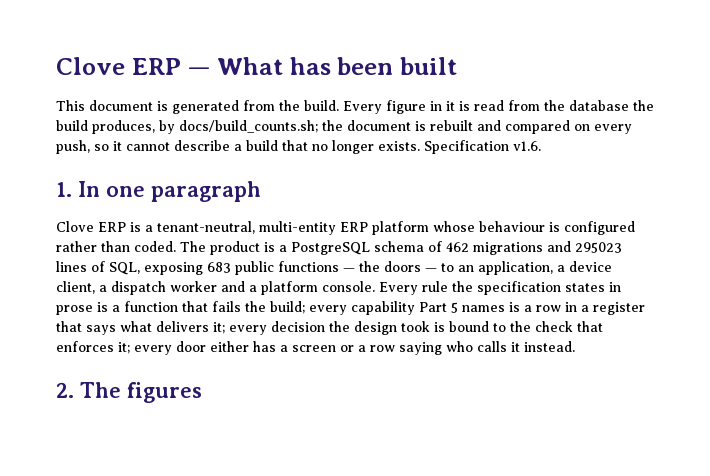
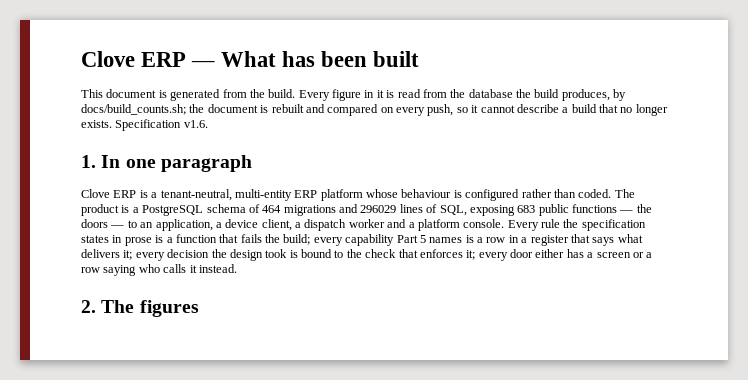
- The product is a PostgreSQL schema of 462 migrations and 295023 lines of SQL, exposing 683 public functions — the doors — to an application, a device client, a dispatch worker and a platform console.
+ The product is a PostgreSQL schema of 464 migrations and 296029 lines of SQL, exposing 683 public functions — the doors — to an application, a device client, a dispatch worker and a platform console.

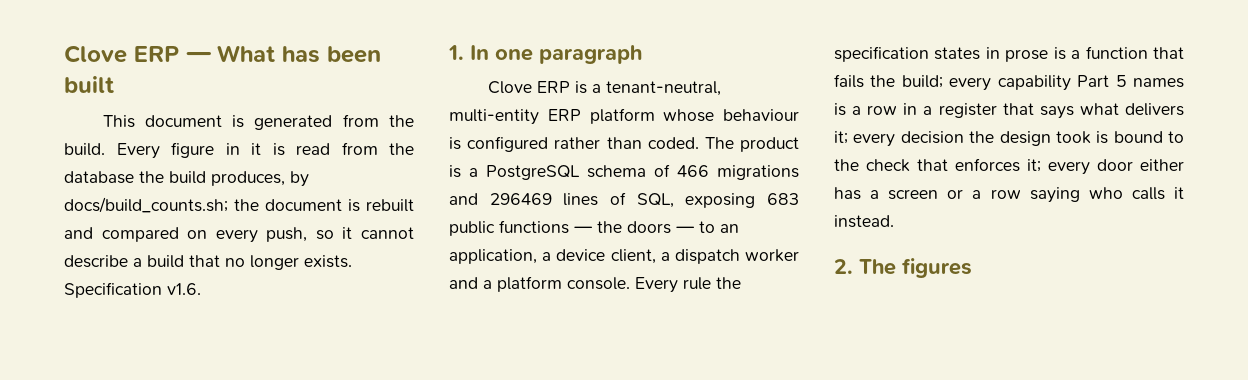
- The product is a PostgreSQL schema of 464 migrations and 296029 lines of SQL, exposing 683 public functions — the doors — to an application, a device client, a dispatch worker and a platform console.
+ The product is a PostgreSQL schema of 466 migrations and 296469 lines of SQL, exposing 683 public functions — the doors — to an application, a device client, a dispatch worker and a platform console.

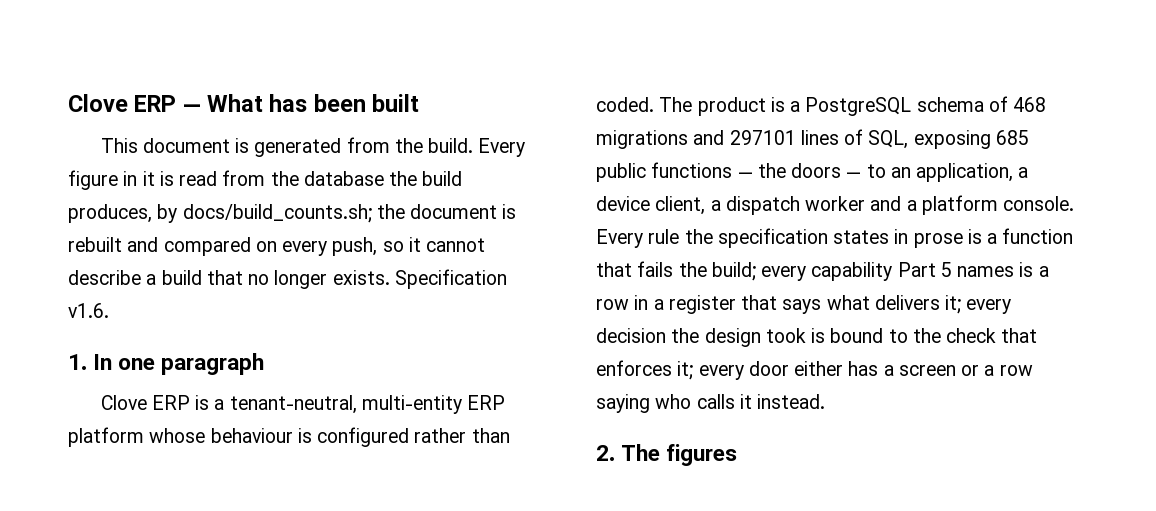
- The product is a PostgreSQL schema of 466 migrations and 296469 lines of SQL, exposing 683 public functions — the doors — to an application, a device client, a dispatch worker and a platform console.
+ The product is a PostgreSQL schema of 468 migrations and 297101 lines of SQL, exposing 685 public functions — the doors — to an application, a device client, a dispatch worker and a platform console.

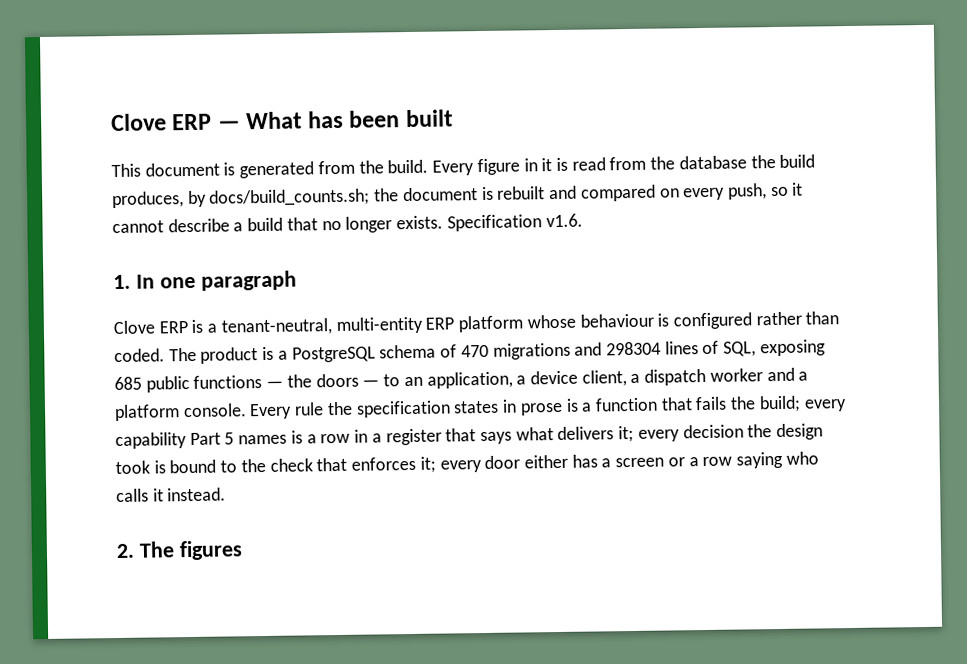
- The product is a PostgreSQL schema of 468 migrations and 297101 lines of SQL, exposing 685 public functions — the doors — to an application, a device client, a dispatch worker and a platform console.
+ The product is a PostgreSQL schema of 470 migrations and 298304 lines of SQL, exposing 685 public functions — the doors — to an application, a device client, a dispatch worker and a platform console.

